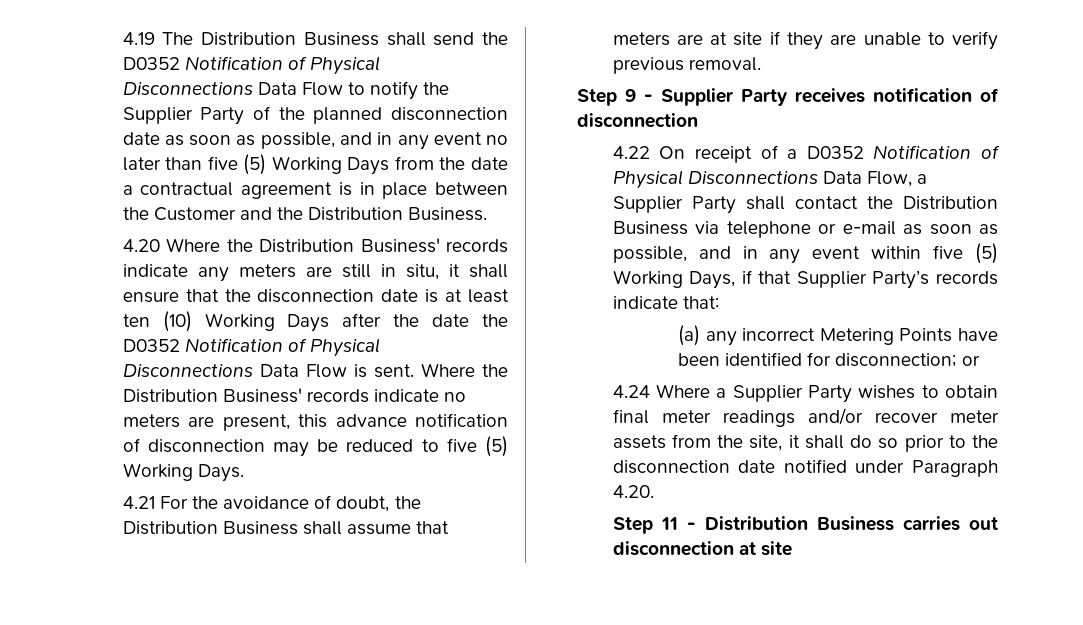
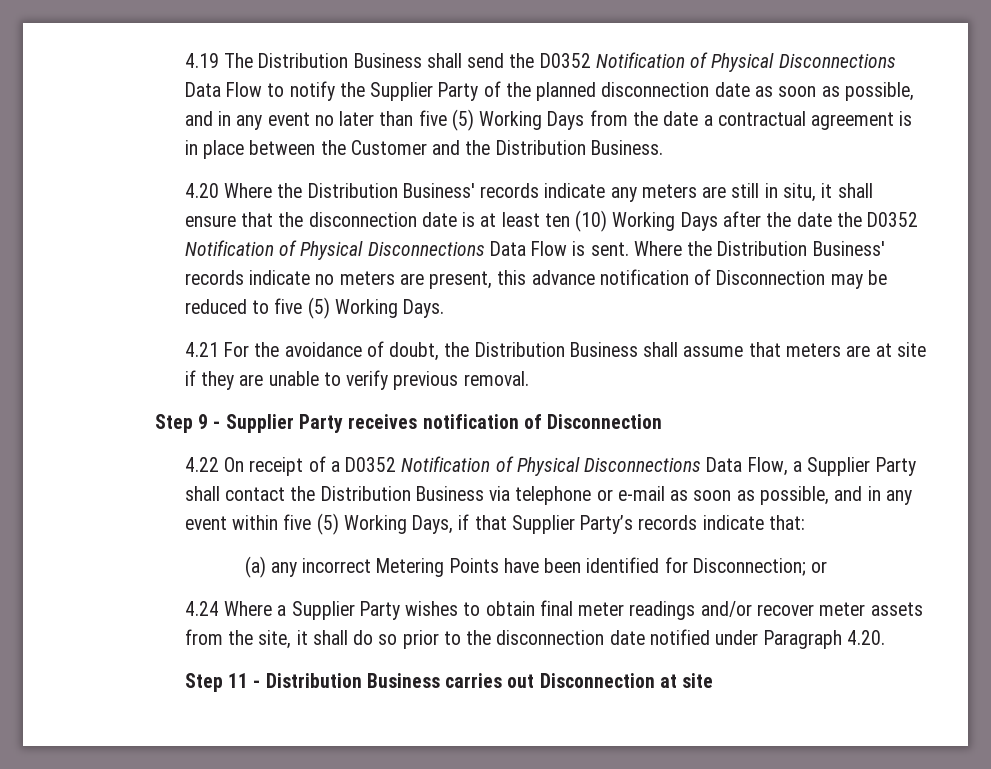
- Where the Distribution Business' records indicate no meters are present, this advance notification of disconnection may be reduced to five (5) Working Days.
+ Where the Distribution Business' records indicate no meters are present, this advance notification of Disconnection may be reduced to five (5) Working Days.
- Step 9 - Supplier Party receives notification of disconnection
+ Step 9 - Supplier Party receives notification of Disconnection
- (a) any incorrect Metering Points have been identified for disconnection; or
+ (a) any incorrect Metering Points have been identified for Disconnection; or
- Step 11 - Distribution Business carries out disconnection at site
+ Step 11 - Distribution Business carries out Disconnection at site

